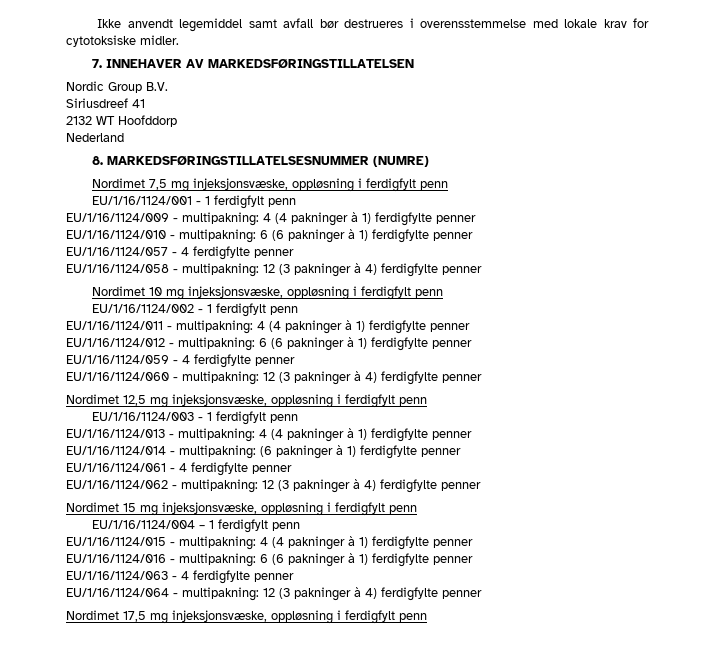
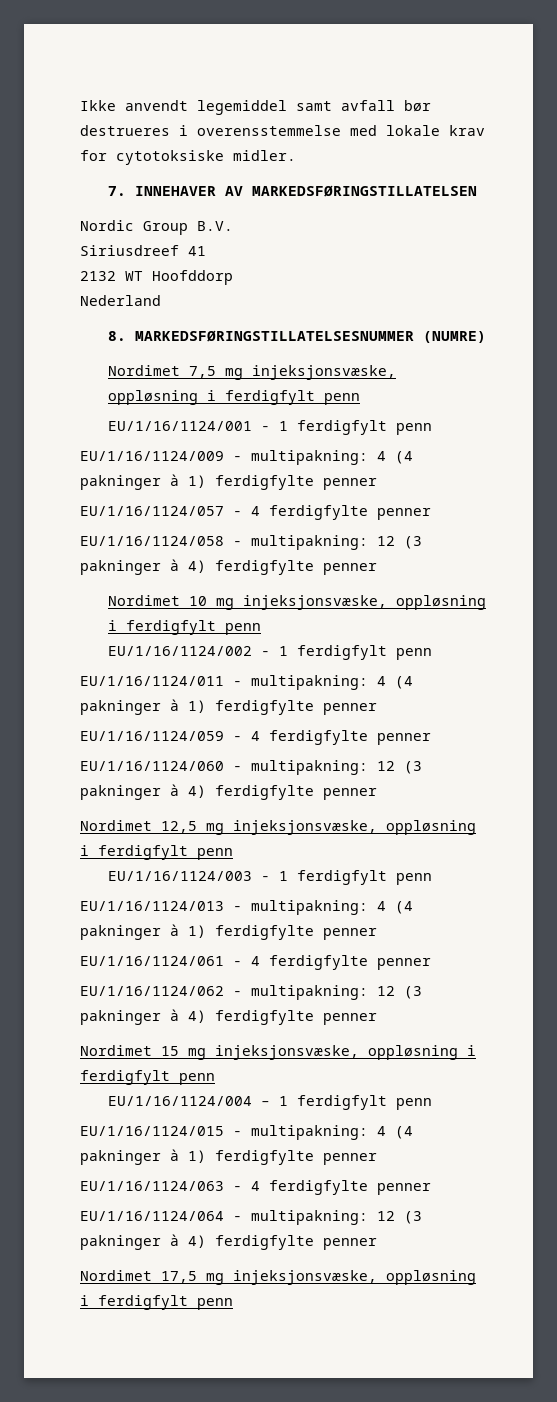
- EU/1/16/1124/010 - multipakning: 6 (6 pakninger à 1) ferdigfylte penner
- EU/1/16/1124/012 - multipakning: 6 (6 pakninger à 1) ferdigfylte penner
- EU/1/16/1124/014 - multipakning: (6 pakninger à 1) ferdigfylte penner
- EU/1/16/1124/016 - multipakning: 6 (6 pakninger à 1) ferdigfylte penner

